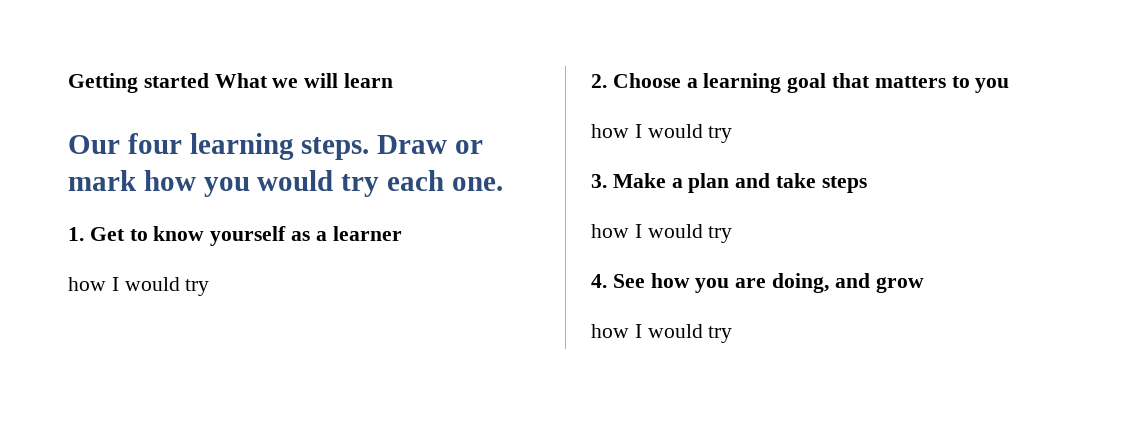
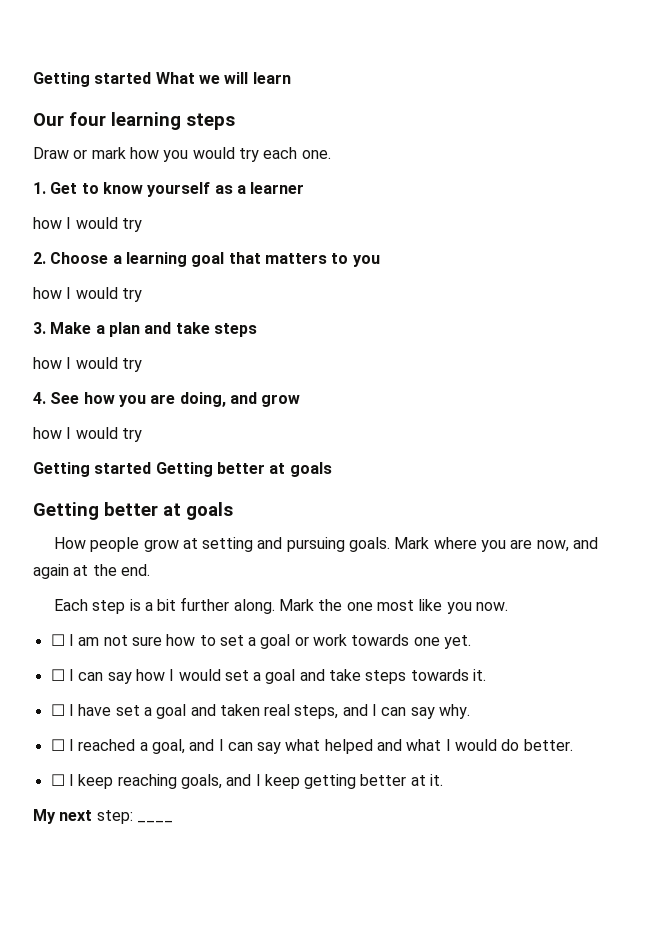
- Our four learning steps. Draw or mark how you would try each one.
+ Our four learning steps
+ Draw or mark how you would try each one.
+ Getting started Getting better at goals
+ Getting better at goals
+ How people grow at setting and pursuing goals. Mark where you are now, and again at the end.
+ Each step is a bit further along. Mark the one most like you now.
+ ☐ I am not sure how to set a goal or work towards one yet.
+ ☐ I can say how I would set a goal and take steps towards it.
+ ☐ I have set a goal and taken real steps, and I can say why.
+ ☐ I reached a goal, and I can say what helped and what I would do better.
+ ☐ I keep reaching goals, and I keep getting better at it.
+ My next step: ____

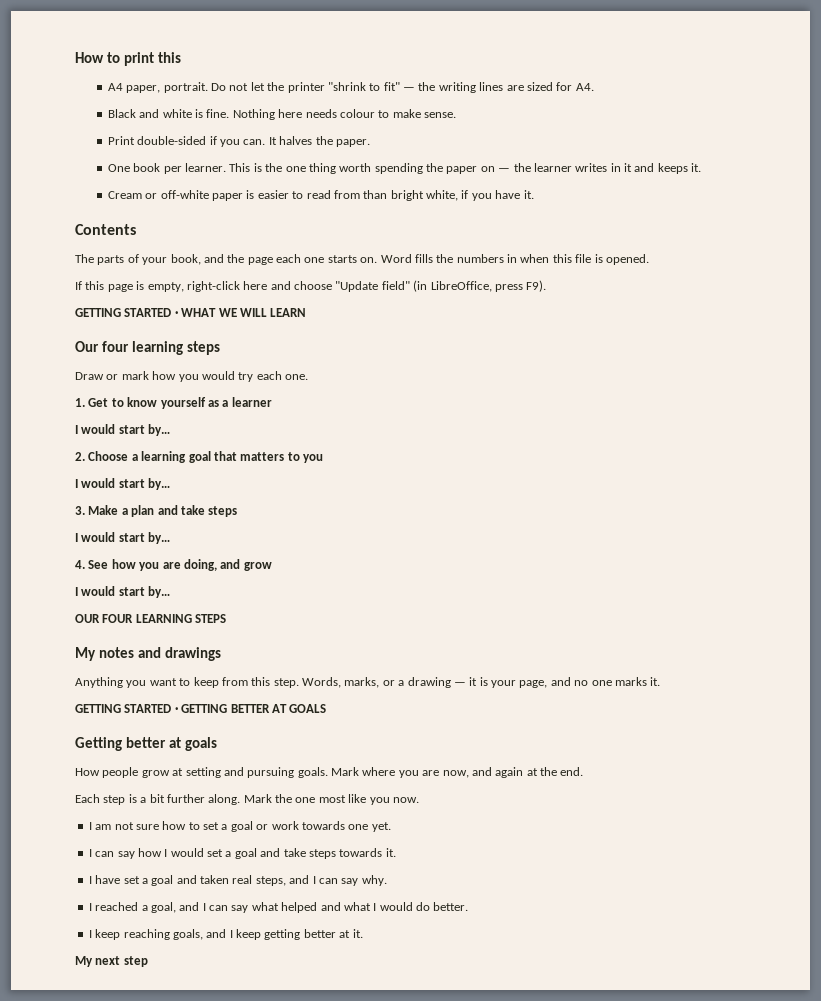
- Getting started What we will learn
+ How to print this
+ A4 paper, portrait. Do not let the printer "shrink to fit" — the writing lines are sized for A4.
+ Black and white is fine. Nothing here needs colour to make sense.
+ Print double-sided if you can. It halves the paper.
+ One book per learner. This is the one thing worth spending the paper on — the learner writes in it and keeps it.
+ Cream or off-white paper is easier to read from than bright white, if you have it.
+ Contents
+ The parts of your book, and the page each one starts on. Word fills the numbers in when this file is opened.
+ If this page is empty, right-click here and choose "Update field" (in LibreOffice, press F9).
+ GETTING STARTED · WHAT WE WILL LEARN
  1. Get to know yourself as a learner
- how I would try
+ I would start by…
  2. Choose a learning goal that matters to you
- how I would try
+ I would start by…
  3. Make a plan and take steps
- how I would try
+ I would start by…
  4. See how you are doing, and grow
- how I would try
- Getting started Getting better at goals
+ I would start by…
+ OUR FOUR LEARNING STEPS
+ My notes and drawings
+ Anything you want to keep from this step. Words, marks, or a drawing — it is your page, and no one marks it.
+ GETTING STARTED · GETTING BETTER AT GOALS
- ☐ I am not sure how to set a goal or work towards one yet.
+ I am not sure how to set a goal or work towards one yet.
- ☐ I can say how I would set a goal and take steps towards it.
+ I can say how I would set a goal and take steps towards it.
- ☐ I have set a goal and taken real steps, and I can say why.
+ I have set a goal and taken real steps, and I can say why.
- ☐ I reached a goal, and I can say what helped and what I would do better.
+ I reached a goal, and I can say what helped and what I would do better.
- ☐ I keep reaching goals, and I keep getting better at it.
+ I keep reaching goals, and I keep getting better at it.
- My next step: ____
+ My next step

